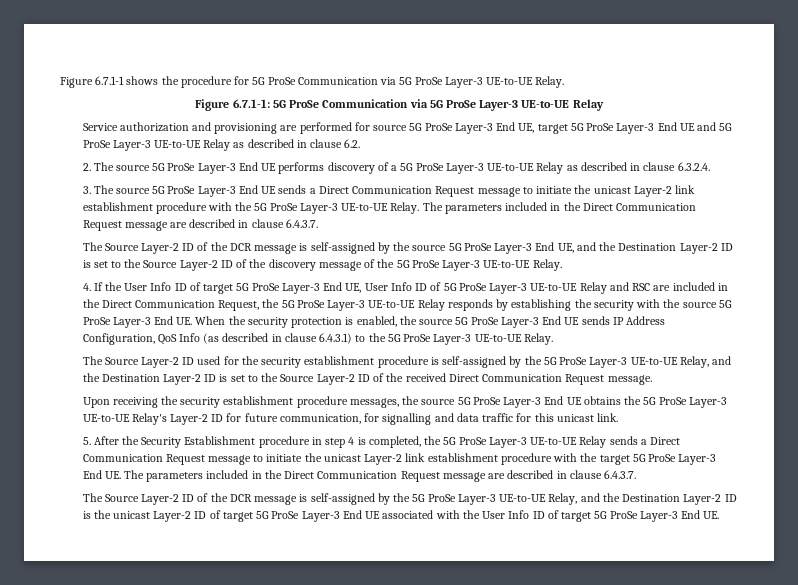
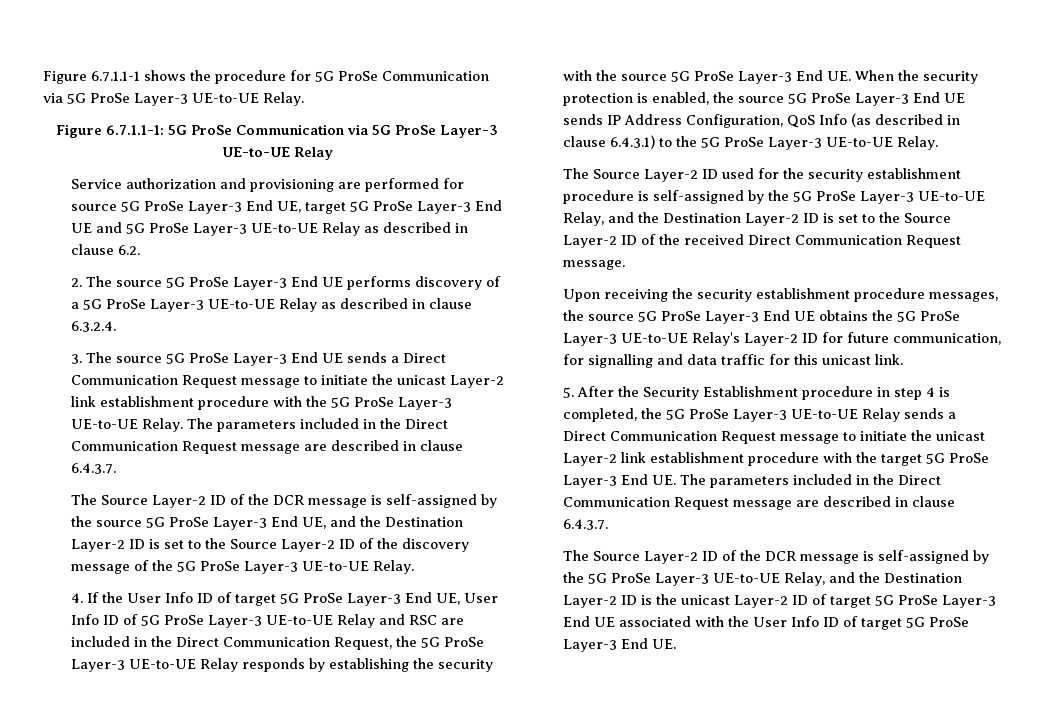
- Figure 6.7.1-1 shows the procedure for 5G ProSe Communication via 5G ProSe Layer-3 UE-to-UE Relay.
+ Figure 6.7.1.1-1 shows the procedure for 5G ProSe Communication via 5G ProSe Layer-3 UE-to-UE Relay.
- Figure 6.7.1-1: 5G ProSe Communication via 5G ProSe Layer-3 UE-to-UE Relay
+ Figure 6.7.1.1-1: 5G ProSe Communication via 5G ProSe Layer-3 UE-to-UE Relay

